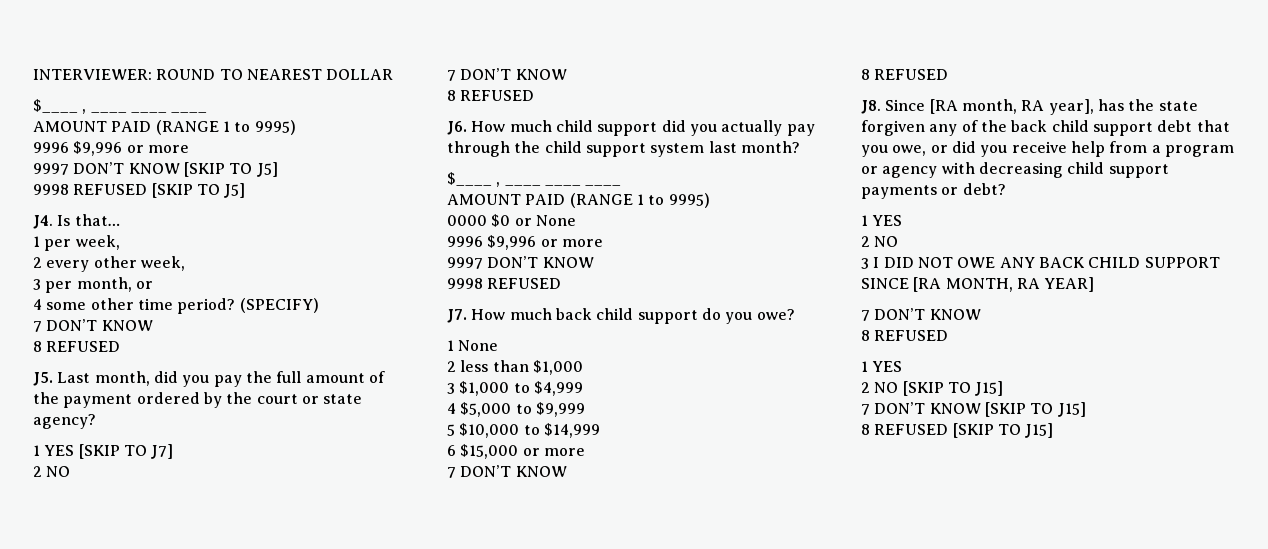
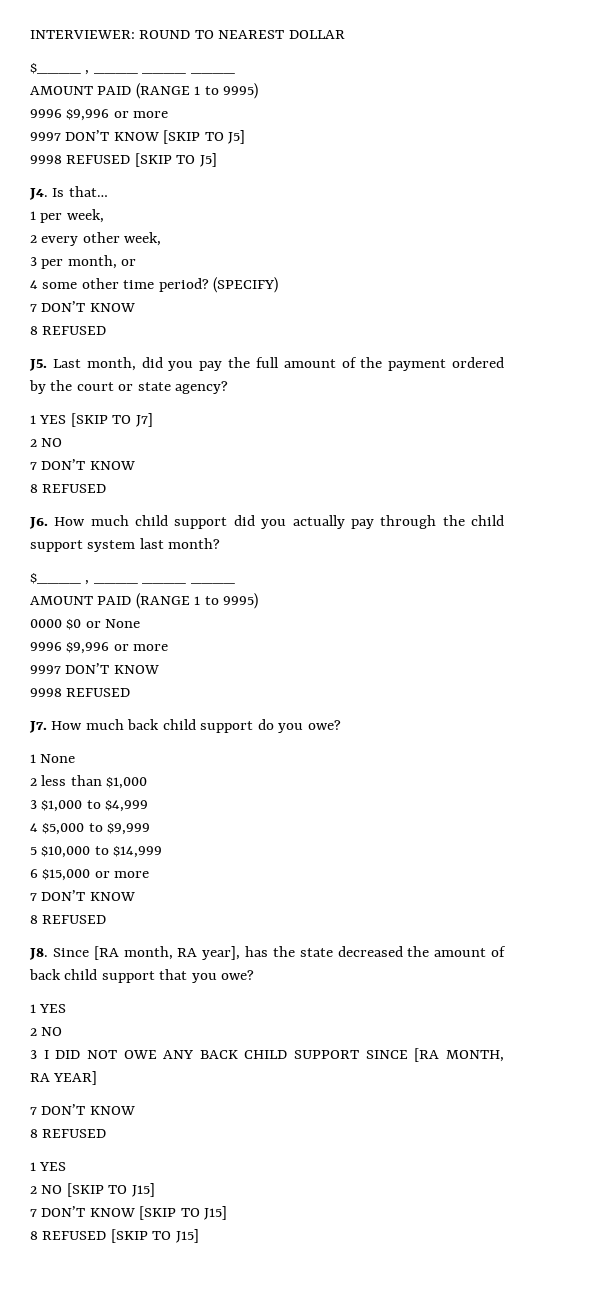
- J8. Since [RA month, RA year], has the state forgiven any of the back child support debt that you owe, or did you receive help from a program or agency with decreasing child support payments or debt?
+ J8. Since [RA month, RA year], has the state decreased the amount of back child support that you owe?

